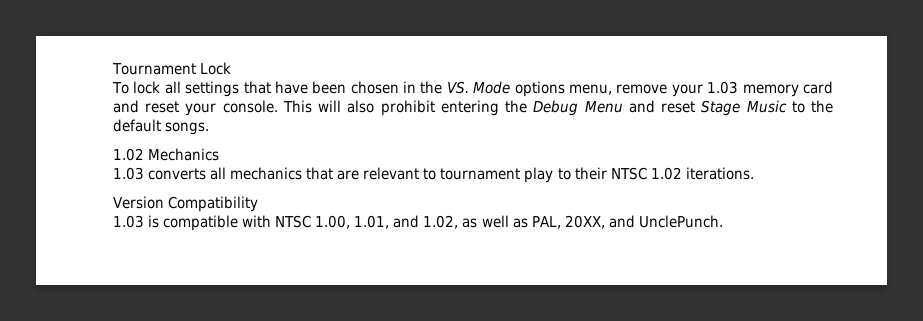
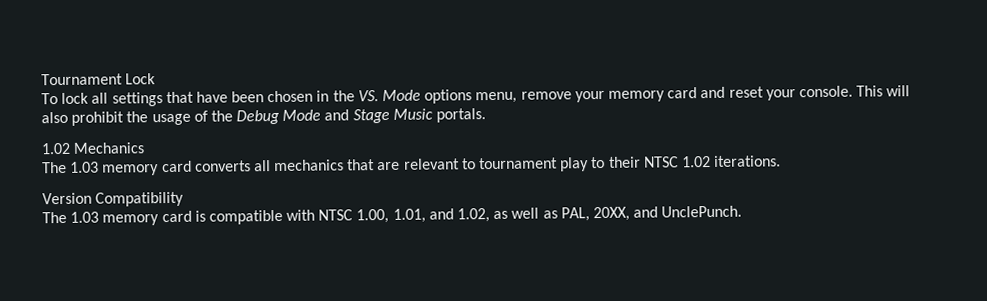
- To lock all settings that have been chosen in the VS. Mode options menu, remove your 1.03 memory card and reset your console.
+ To lock all settings that have been chosen in the VS. Mode options menu, remove your memory card and reset your console.
- This will also prohibit entering the Debug Menu and reset Stage Music to the default songs.
+ This will also prohibit the usage of the Debug Mode and Stage Music portals.
  1.02 Mechanics
- 1.03 converts all mechanics that are relevant to tournament play to their NTSC 1.02 iterations.
+ The 1.03 memory card converts all mechanics that are relevant to tournament play to their NTSC 1.02 iterations.
- 1.03 is compatible with NTSC 1.00, 1.01, and 1.02, as well as PAL, 20XX, and UnclePunch.
+ The 1.03 memory card is compatible with NTSC 1.00, 1.01, and 1.02, as well as PAL, 20XX, and UnclePunch.

